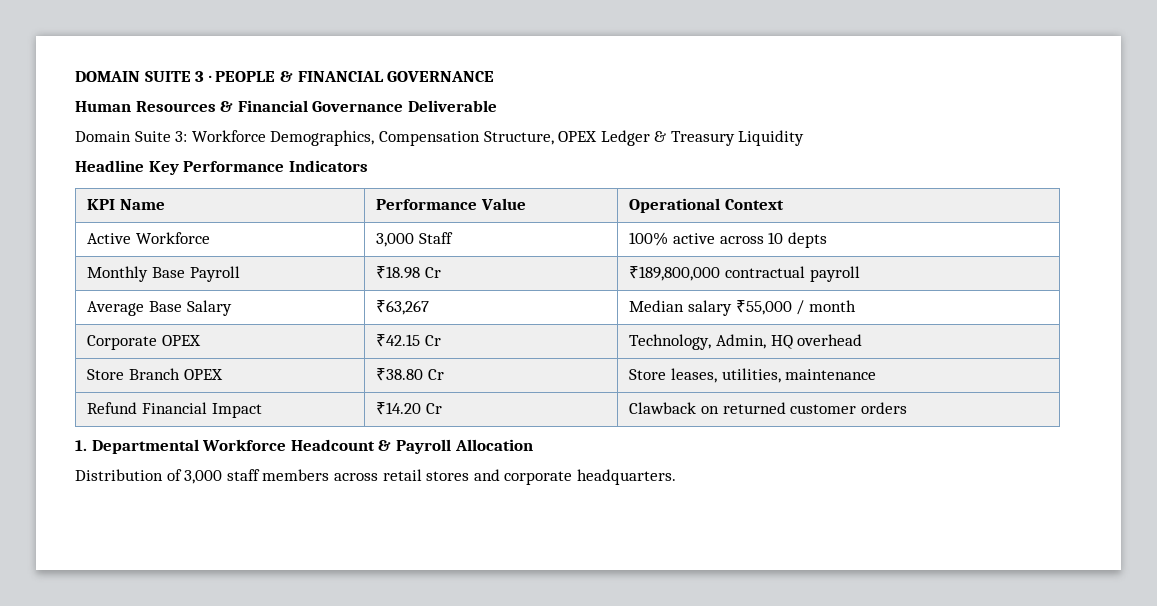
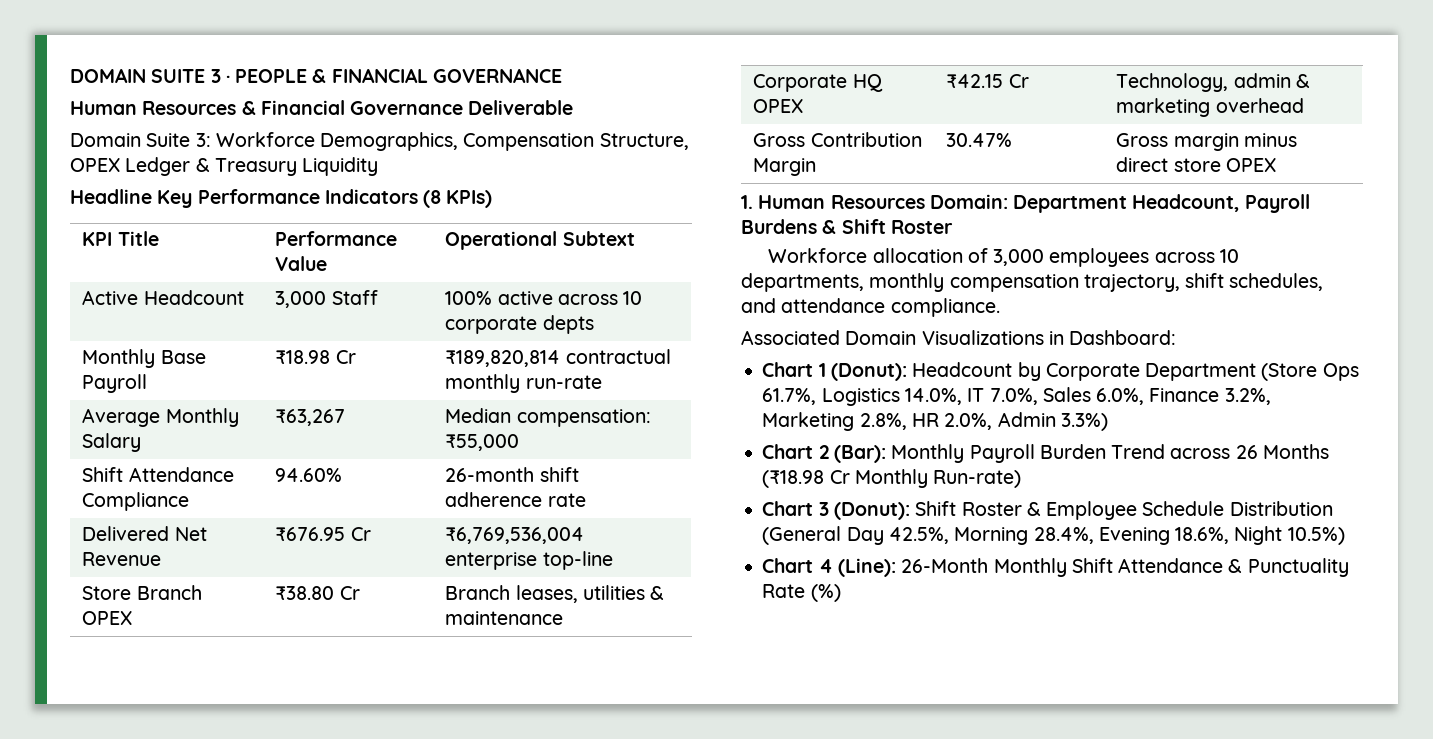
- Headline Key Performance Indicators
+ Headline Key Performance Indicators (8 KPIs)
- KPI Name | Performance Value | Operational Context
+ KPI Title | Performance Value | Operational Subtext
- Active Workforce | 3,000 Staff | 100% active across 10 depts
+ Active Headcount | 3,000 Staff | 100% active across 10 corporate depts
- Monthly Base Payroll | ₹18.98 Cr | ₹189,800,000 contractual payroll
+ Monthly Base Payroll | ₹18.98 Cr | ₹189,820,814 contractual monthly run-rate
- Average Base Salary | ₹63,267 | Median salary ₹55,000 / month
- Corporate OPEX | ₹42.15 Cr | Technology, Admin, HQ overhead
+ Average Monthly Salary | ₹63,267 | Median compensation: ₹55,000
+ Shift Attendance Compliance | 94.60% | 26-month shift adherence rate
+ Delivered Net Revenue | ₹676.95 Cr | ₹6,769,536,004 enterprise top-line
- Store Branch OPEX | ₹38.80 Cr | Store leases, utilities, maintenance
- Refund Financial Impact | ₹14.20 Cr | Clawback on returned customer orders
- 1. Departmental Workforce Headcount & Payroll Allocation
- Distribution of 3,000 staff members across retail stores and corporate headquarters.
+ Store Branch OPEX | ₹38.80 Cr | Branch leases, utilities & maintenance
+ Corporate HQ OPEX | ₹42.15 Cr | Technology, admin & marketing overhead
+ Gross Contribution Margin | 30.47% | Gross margin minus direct store OPEX
+ 1. Human Resources Domain: Department Headcount, Payroll Burdens & Shift Roster
+ Workforce allocation of 3,000 employees across 10 departments, monthly compensation trajectory, shift schedules, and attendance compliance.
+ Associated Domain Visualizations in Dashboard:
+ Chart 1 (Donut): Headcount by Corporate Department (Store Ops 61.7%, Logistics 14.0%, IT 7.0%, Sales 6.0%, Finance 3.2%, Marketing 2.8%, HR 2.0%, Admin 3.3%)
+ Chart 2 (Bar): Monthly Payroll Burden Trend across 26 Months (₹18.98 Cr Monthly Run-rate)
+ Chart 3 (Donut): Shift Roster & Employee Schedule Distribution (General Day 42.5%, Morning 28.4%, Evening 18.6%, Night 10.5%)
+ Chart 4 (Line): 26-Month Monthly Shift Attendance & Punctuality Rate (%)

